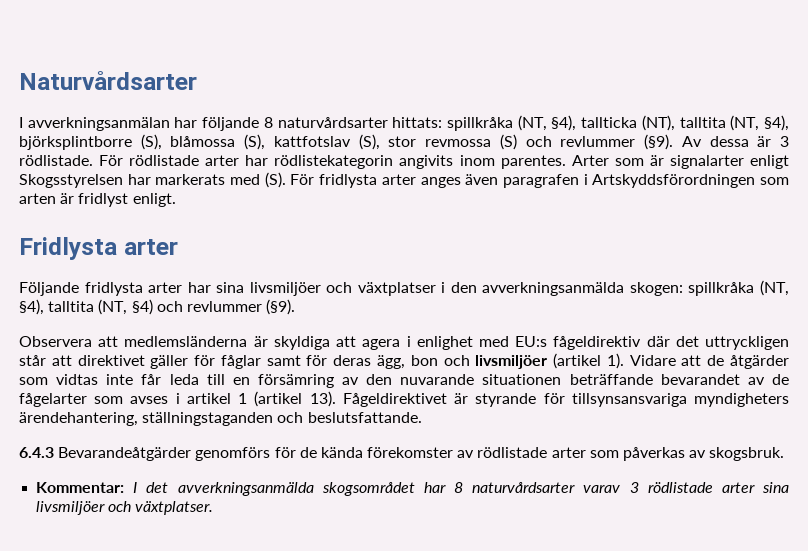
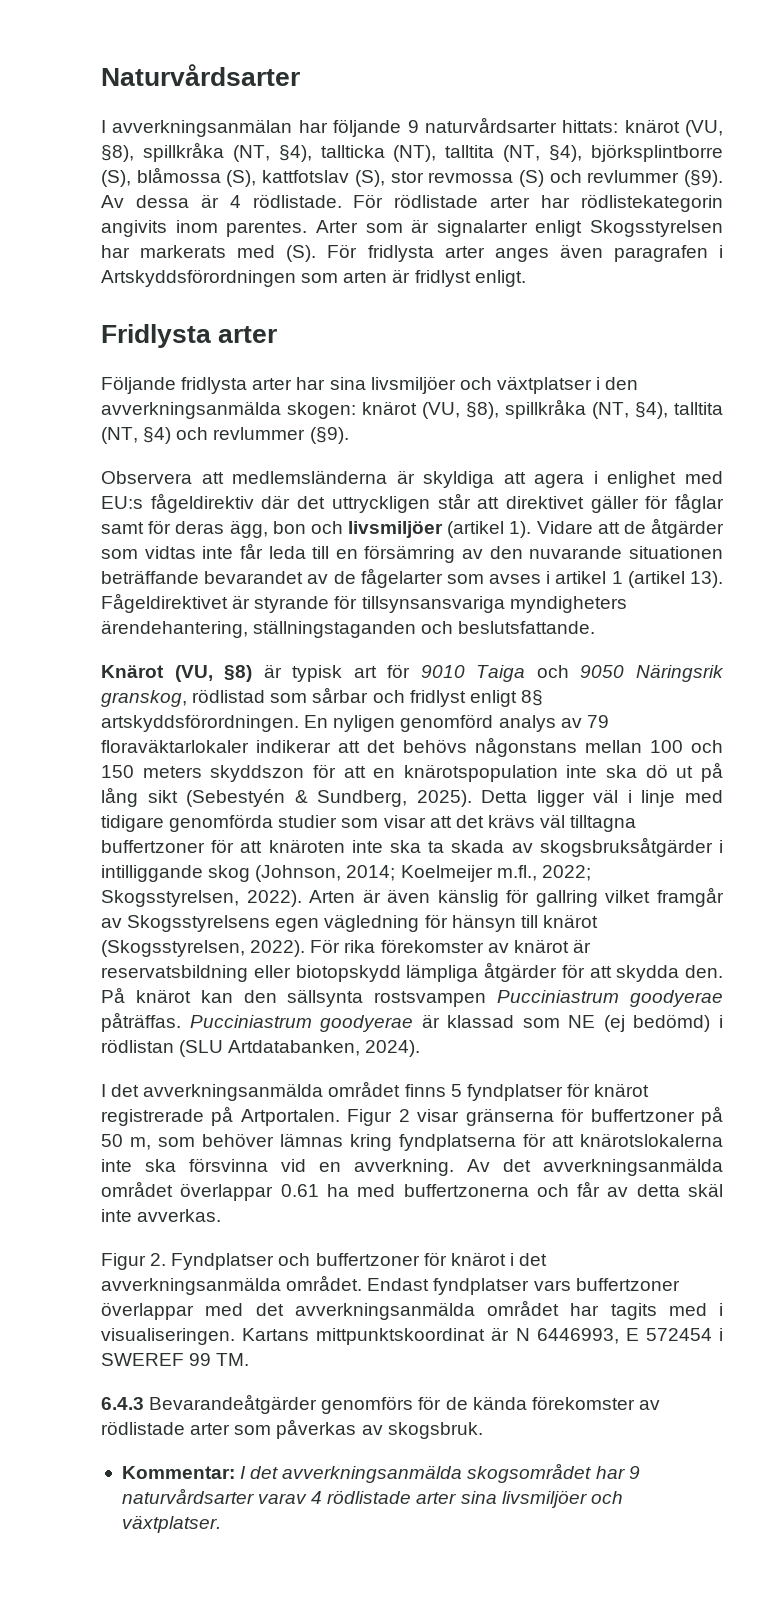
- I avverkningsanmälan har följande 8 naturvårdsarter hittats: spillkråka (NT, §4), tallticka (NT), talltita (NT, §4), björksplintborre (S), blåmossa (S), kattfotslav (S), stor revmossa (S) och revlummer (§9).
+ I avverkningsanmälan har följande 9 naturvårdsarter hittats: knärot (VU, §8), spillkråka (NT, §4), tallticka (NT), talltita (NT, §4), björksplintborre (S), blåmossa (S), kattfotslav (S), stor revmossa (S) och revlummer (§9).
- Av dessa är 3 rödlistade.
+ Av dessa är 4 rödlistade.
- Följande fridlysta arter har sina livsmiljöer och växtplatser i den avverkningsanmälda skogen: spillkråka (NT, §4), talltita (NT, §4) och revlummer (§9).
+ Följande fridlysta arter har sina livsmiljöer och växtplatser i den avverkningsanmälda skogen: knärot (VU, §8), spillkråka (NT, §4), talltita (NT, §4) och revlummer (§9).
+ Knärot (VU, §8) är typisk art för 9010 Taiga och 9050 Näringsrik granskog, rödlistad som sårbar och fridlyst enligt 8§ artskyddsförordningen. En nyligen genomförd analys av 79 floraväktarlokaler indikerar att det behövs någonstans mellan 100 och 150 meters skyddszon för att en knärotspopulation inte ska dö ut på lång sikt (Sebestyén & Sundberg, 2025). Detta ligger väl i linje med tidigare genomförda studier som visar att det krävs väl tilltagna buffertzoner för att knäroten inte ska ta skada av skogsbruksåtgärder i intilliggande skog (Johnson, 2014; Koelmeijer m.fl., 2022; Skogsstyrelsen, 2022). Arten är även känslig för gallring vilket framgår av Skogsstyrelsens egen vägledning för hänsyn till knärot (Skogsstyrelsen, 2022). För rika förekomster av knärot är reservatsbildning eller biotopskydd lämpliga åtgärder för att skydda den. På knärot kan den sällsynta rostsvampen Pucciniastrum goodyerae påträffas. Pucciniastrum goodyerae är klassad som NE (ej bedömd) i rödlistan (SLU Artdatabanken, 2024).
+ I det avverkningsanmälda området finns 5 fyndplatser för knärot registrerade på Artportalen. Figur 2 visar gränserna för buffertzoner på 50 m, som behöver lämnas kring fyndplatserna för att knärotslokalerna inte ska försvinna vid en avverkning. Av det avverkningsanmälda området överlappar 0.61 ha med buffertzonerna och får av detta skäl inte avverkas.
+ Figur 2. Fyndplatser och buffertzoner för knärot i det avverkningsanmälda området. Endast fyndplatser vars buffertzoner överlappar med det avverkningsanmälda området har tagits med i visualiseringen. Kartans mittpunktskoordinat är N 6446993, E 572454 i SWEREF 99 TM.
- Kommentar: I det avverkningsanmälda skogsområdet har 8 naturvårdsarter varav 3 rödlistade arter sina livsmiljöer och växtplatser.
+ Kommentar: I det avverkningsanmälda skogsområdet har 9 naturvårdsarter varav 4 rödlistade arter sina livsmiljöer och växtplatser.

